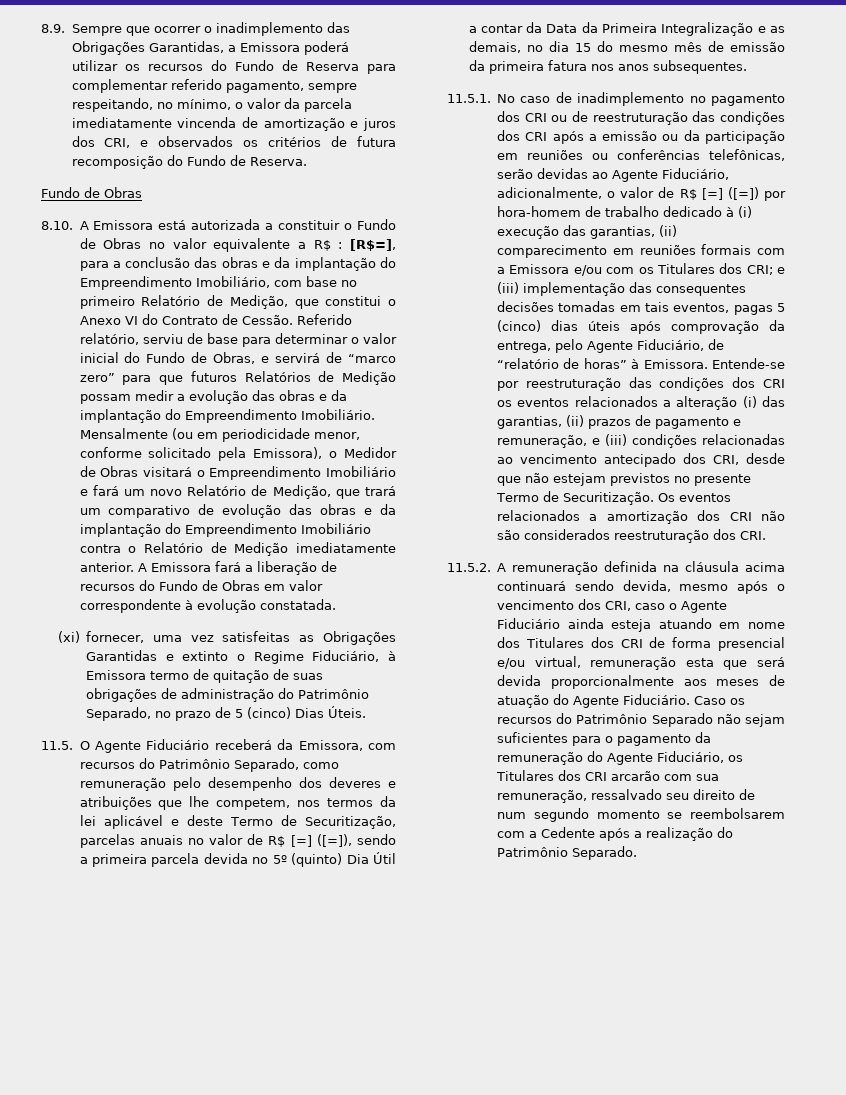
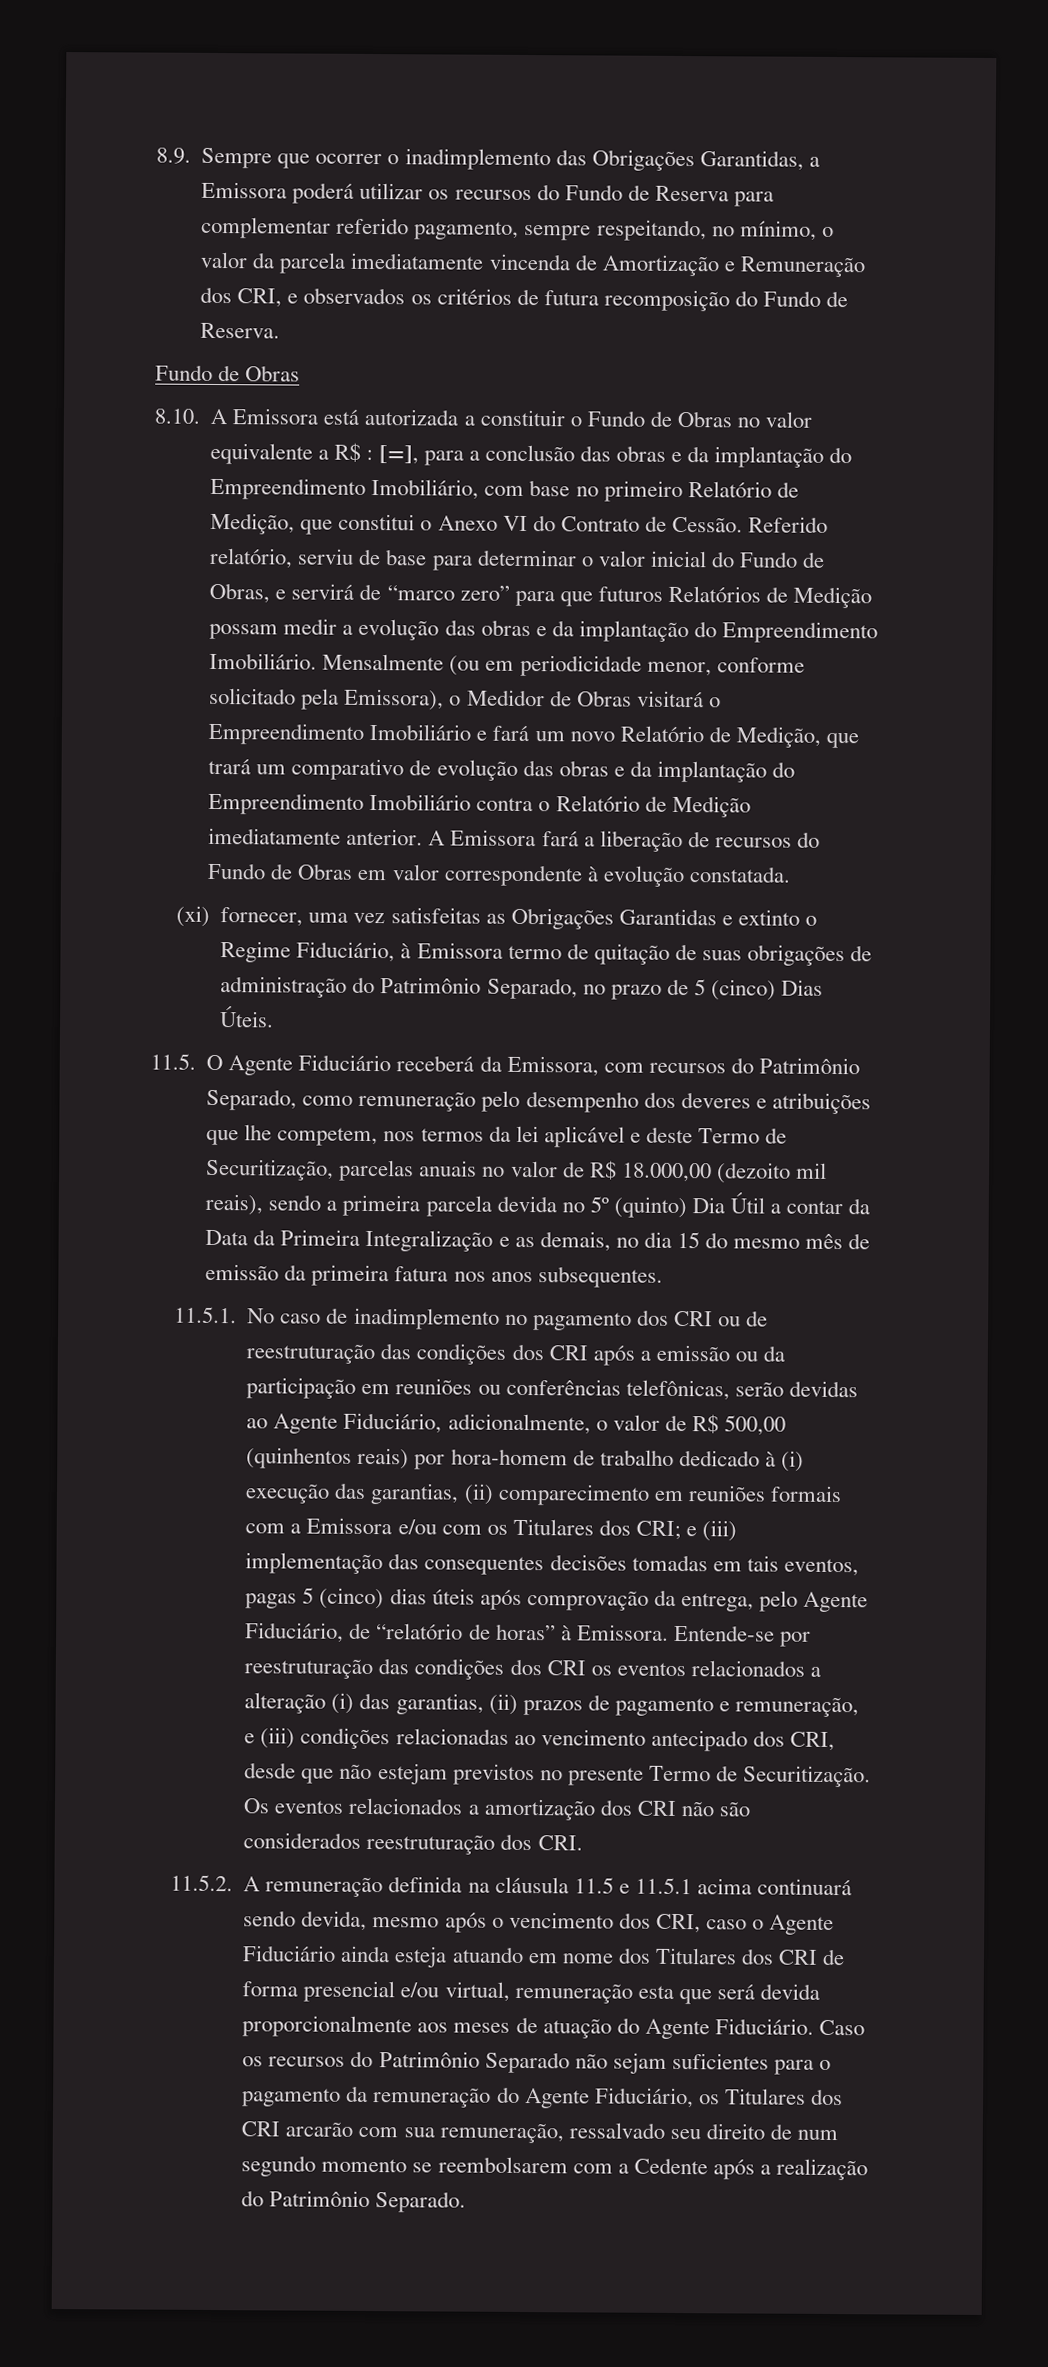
- 8.9. Sempre que ocorrer o inadimplemento das Obrigações Garantidas, a Emissora poderá utilizar os recursos do Fundo de Reserva para complementar referido pagamento, sempre respeitando, no mínimo, o valor da parcela imediatamente vincenda de amortização e juros dos CRI, e observados os critérios de futura recomposição do Fundo de Reserva.
+ 8.9. Sempre que ocorrer o inadimplemento das Obrigações Garantidas, a Emissora poderá utilizar os recursos do Fundo de Reserva para complementar referido pagamento, sempre respeitando, no mínimo, o valor da parcela imediatamente vincenda de Amortização e Remuneração dos CRI, e observados os critérios de futura recomposição do Fundo de Reserva.
- 8.10. A Emissora está autorizada a constituir o Fundo de Obras no valor equivalente a R$ : [R$=], para a conclusão das obras e da implantação do Empreendimento Imobiliário, com base no primeiro Relatório de Medição, que constitui o Anexo VI do Contrato de Cessão.
+ 8.10. A Emissora está autorizada a constituir o Fundo de Obras no valor equivalente a R$ : [=], para a conclusão das obras e da implantação do Empreendimento Imobiliário, com base no primeiro Relatório de Medição, que constitui o Anexo VI do Contrato de Cessão.
- 11.5. O Agente Fiduciário receberá da Emissora, com recursos do Patrimônio Separado, como remuneração pelo desempenho dos deveres e atribuições que lhe competem, nos termos da lei aplicável e deste Termo de Securitização, parcelas anuais no valor de R$ [=] ([=]), sendo a primeira parcela devida no 5º (quinto) Dia Útil a contar da Data da Primeira Integralização e as demais, no dia 15 do mesmo mês de emissão da primeira fatura nos anos subsequentes.
+ 11.5. O Agente Fiduciário receberá da Emissora, com recursos do Patrimônio Separado, como remuneração pelo desempenho dos deveres e atribuições que lhe competem, nos termos da lei aplicável e deste Termo de Securitização, parcelas anuais no valor de R$ 18.000,00 (dezoito mil reais), sendo a primeira parcela devida no 5º (quinto) Dia Útil a contar da Data da Primeira Integralização e as demais, no dia 15 do mesmo mês de emissão da primeira fatura nos anos subsequentes.
- 11.5.1. No caso de inadimplemento no pagamento dos CRI ou de reestruturação das condições dos CRI após a emissão ou da participação em reuniões ou conferências telefônicas, serão devidas ao Agente Fiduciário, adicionalmente, o valor de R$ [=] ([=]) por hora-homem de trabalho dedicado à (i) execução das garantias, (ii) comparecimento em reuniões formais com a Emissora e/ou com os Titulares dos CRI;
+ 11.5.1. No caso de inadimplemento no pagamento dos CRI ou de reestruturação das condições dos CRI após a emissão ou da participação em reuniões ou conferências telefônicas, serão devidas ao Agente Fiduciário, adicionalmente, o valor de R$ 500,00 (quinhentos reais) por hora-homem de trabalho dedicado à (i) execução das garantias, (ii) comparecimento em reuniões formais com a Emissora e/ou com os Titulares dos CRI;
- 11.5.2. A remuneração definida na cláusula acima continuará sendo devida, mesmo após o vencimento dos CRI, caso o Agente Fiduciário ainda esteja atuando em nome dos Titulares dos CRI de forma presencial e/ou virtual, remuneração esta que será devida proporcionalmente aos meses de atuação do Agente Fiduciário.
+ 11.5.2. A remuneração definida na cláusula 11.5 e 11.5.1 acima continuará sendo devida, mesmo após o vencimento dos CRI, caso o Agente Fiduciário ainda esteja atuando em nome dos Titulares dos CRI de forma presencial e/ou virtual, remuneração esta que será devida proporcionalmente aos meses de atuação do Agente Fiduciário.

